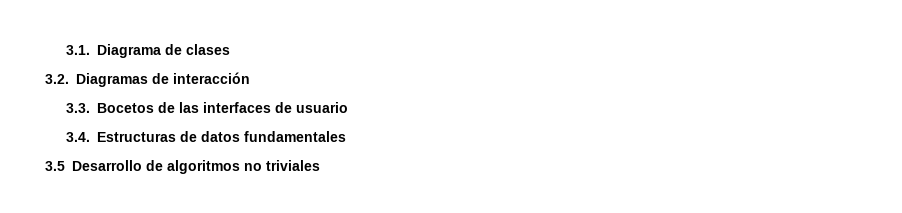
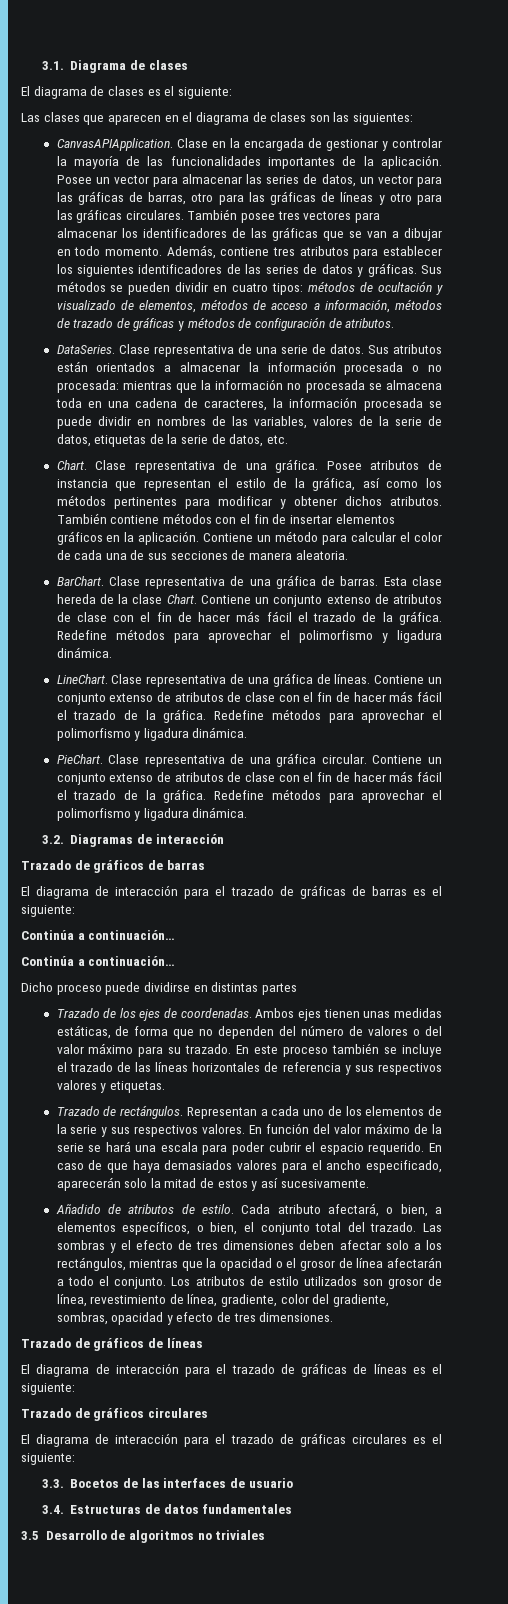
+ El diagrama de clases es el siguiente:
+ Las clases que aparecen en el diagrama de clases son las siguientes:
+ CanvasAPIApplication. Clase en la encargada de gestionar y controlar la mayoría de las funcionalidades importantes de la aplicación. Posee un vector para almacenar las series de datos, un vector para las gráficas de barras, otro para las gráficas de líneas y otro para las gráficas circulares. También posee tres vectores para almacenar los identificadores de las gráficas que se van a dibujar en todo momento. Además, contiene tres atributos para establecer los siguientes identificadores de las series de datos y gráficas. Sus métodos se pueden dividir en cuatro tipos: métodos de ocultación y visualizado de elementos, métodos de acceso a información, métodos de trazado de gráficas y métodos de configuración de atributos.
+ DataSeries. Clase representativa de una serie de datos. Sus atributos están orientados a almacenar la información procesada o no procesada: mientras que la información no procesada se almacena toda en una cadena de caracteres, la información procesada se puede dividir en nombres de las variables, valores de la serie de datos, etiquetas de la serie de datos, etc.
+ Chart. Clase representativa de una gráfica. Posee atributos de instancia que representan el estilo de la gráfica, así como los métodos pertinentes para modificar y obtener dichos atributos. También contiene métodos con el fin de insertar elementos gráficos en la aplicación. Contiene un método para calcular el color de cada una de sus secciones de manera aleatoria.
+ BarChart. Clase representativa de una gráfica de barras. Esta clase hereda de la clase Chart. Contiene un conjunto extenso de atributos de clase con el fin de hacer más fácil el trazado de la gráfica. Redefine métodos para aprovechar el polimorfismo y ligadura dinámica.
+ LineChart. Clase representativa de una gráfica de líneas. Contiene un conjunto extenso de atributos de clase con el fin de hacer más fácil el trazado de la gráfica. Redefine métodos para aprovechar el polimorfismo y ligadura dinámica.
+ PieChart. Clase representativa de una gráfica circular. Contiene un conjunto extenso de atributos de clase con el fin de hacer más fácil el trazado de la gráfica. Redefine métodos para aprovechar el polimorfismo y ligadura dinámica.
  3.2. Diagramas de interacción
+ Trazado de gráficos de barras
+ El diagrama de interacción para el trazado de gráficas de barras es el siguiente:
+ Continúa a continuación…
+ Continúa a continuación…
+ Dicho proceso puede dividirse en distintas partes
+ Trazado de los ejes de coordenadas. Ambos ejes tienen unas medidas estáticas, de forma que no dependen del número de valores o del valor máximo para su trazado. En este proceso también se incluye el trazado de las líneas horizontales de referencia y sus respectivos valores y etiquetas.
+ Trazado de rectángulos. Representan a cada uno de los elementos de la serie y sus respectivos valores. En función del valor máximo de la serie se hará una escala para poder cubrir el espacio requerido. En caso de que haya demasiados valores para el ancho especificado, aparecerán solo la mitad de estos y así sucesivamente.
+ Añadido de atributos de estilo. Cada atributo afectará, o bien, a elementos específicos, o bien, el conjunto total del trazado. Las sombras y el efecto de tres dimensiones deben afectar solo a los rectángulos, mientras que la opacidad o el grosor de línea afectarán a todo el conjunto. Los atributos de estilo utilizados son grosor de línea, revestimiento de línea, gradiente, color del gradiente, sombras, opacidad y efecto de tres dimensiones.
+ Trazado de gráficos de líneas
+ El diagrama de interacción para el trazado de gráficas de líneas es el siguiente:
+ Trazado de gráficos circulares
+ El diagrama de interacción para el trazado de gráficas circulares es el siguiente:

